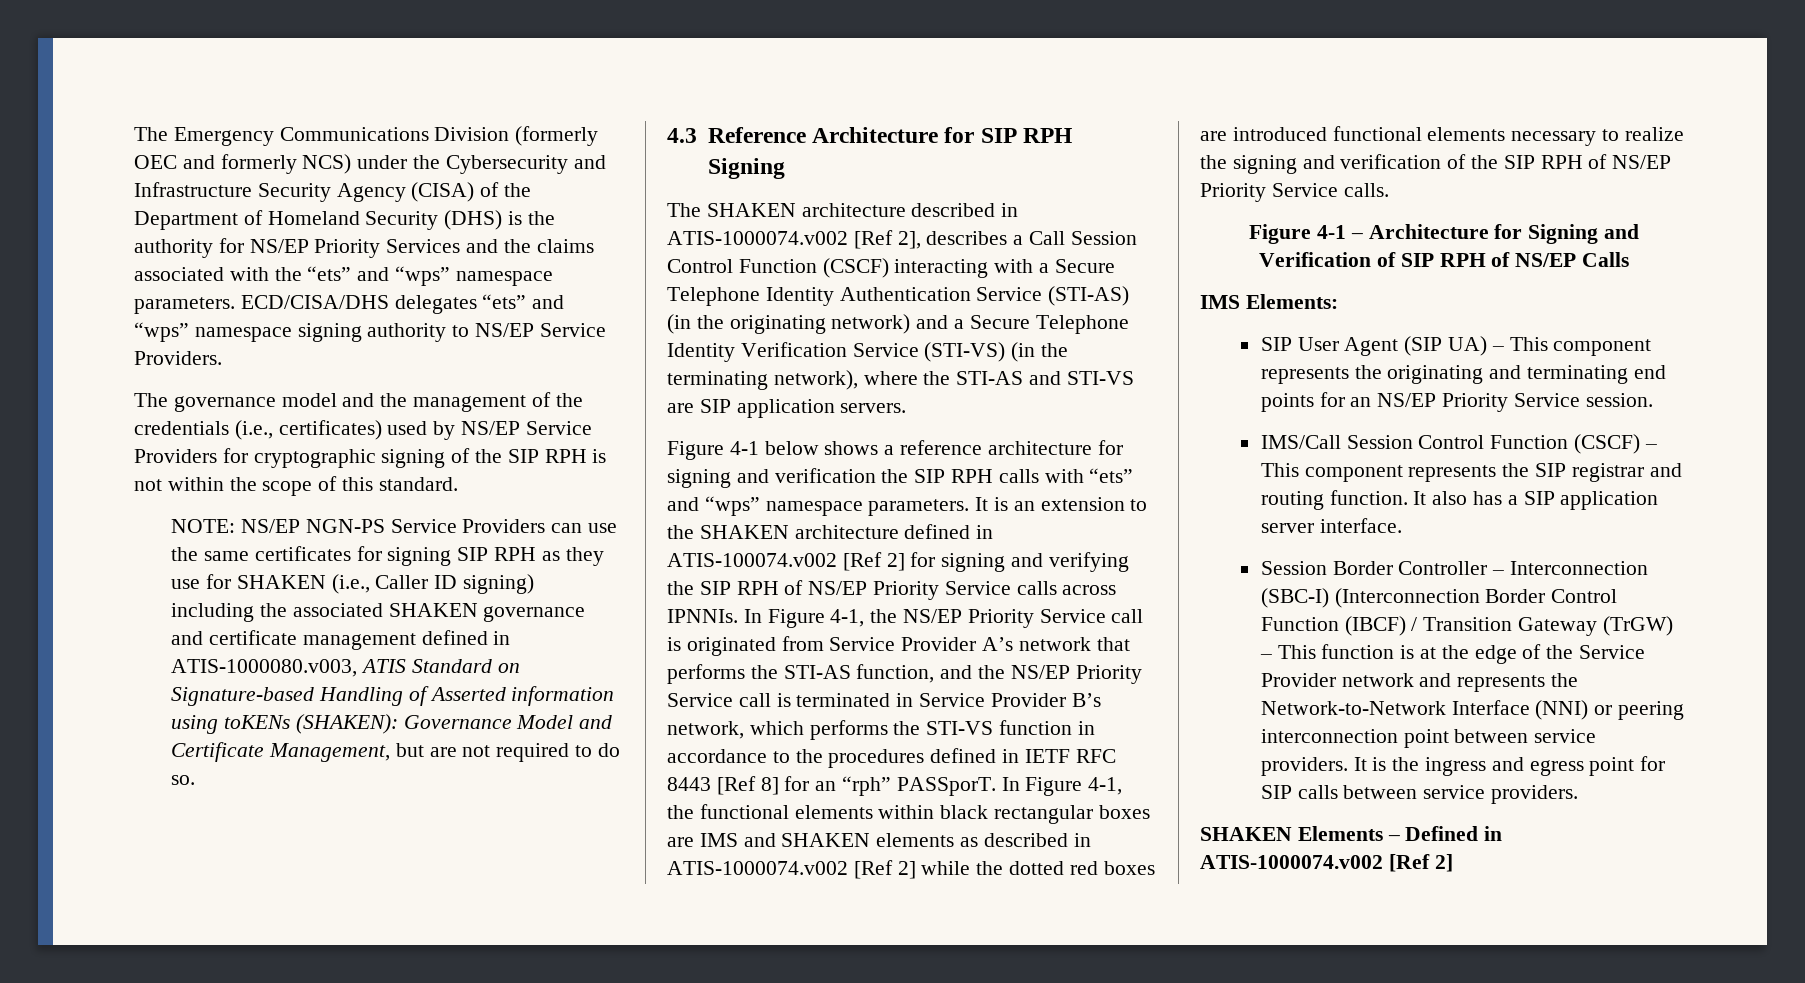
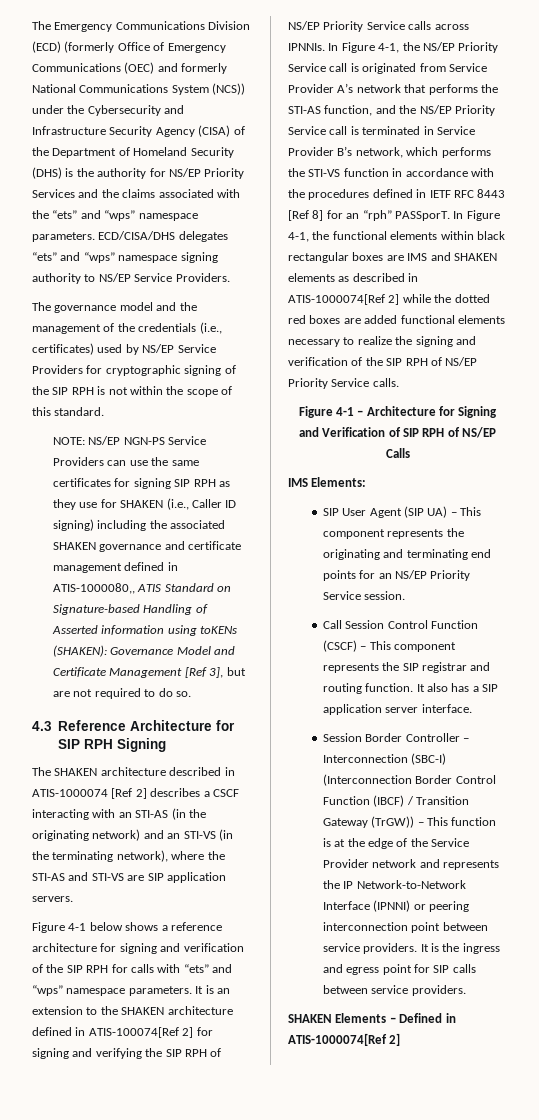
- The Emergency Communications Division (formerly OEC and formerly NCS) under the Cybersecurity and Infrastructure Security Agency (CISA) of the Department of Homeland Security (DHS) is the authority for NS/EP Priority Services and the claims associated with the “ets” and “wps” namespace parameters.
+ The Emergency Communications Division (ECD) (formerly Office of Emergency Communications (OEC) and formerly National Communications System (NCS)) under the Cybersecurity and Infrastructure Security Agency (CISA) of the Department of Homeland Security (DHS) is the authority for NS/EP Priority Services and the claims associated with the “ets” and “wps” namespace parameters.
- NOTE: NS/EP NGN-PS Service Providers can use the same certificates for signing SIP RPH as they use for SHAKEN (i.e., Caller ID signing) including the associated SHAKEN governance and certificate management defined in ATIS-1000080.v003, ATIS Standard on Signature-based Handling of Asserted information using toKENs (SHAKEN): Governance Model and Certificate Management, but are not required to do so.
+ NOTE: NS/EP NGN-PS Service Providers can use the same certificates for signing SIP RPH as they use for SHAKEN (i.e., Caller ID signing) including the associated SHAKEN governance and certificate management defined in ATIS-1000080,, ATIS Standard on Signature-based Handling of Asserted information using toKENs (SHAKEN): Governance Model and Certificate Management [Ref 3], but are not required to do so.
- The SHAKEN architecture described in ATIS-1000074.v002 [Ref 2], describes a Call Session Control Function (CSCF) interacting with a Secure Telephone Identity Authentication Service (STI-AS) (in the originating network) and a Secure Telephone Identity Verification Service (STI-VS) (in the terminating network), where the STI-AS and STI-VS are SIP application servers.
+ The SHAKEN architecture described in ATIS-1000074 [Ref 2] describes a CSCF interacting with an STI-AS (in the originating network) and an STI-VS (in the terminating network), where the STI-AS and STI-VS are SIP application servers.
- Figure 4-1 below shows a reference architecture for signing and verification the SIP RPH calls with “ets” and “wps” namespace parameters.
+ Figure 4-1 below shows a reference architecture for signing and verification of the SIP RPH for calls with “ets” and “wps” namespace parameters.
- It is an extension to the SHAKEN architecture defined in ATIS-100074.v002 [Ref 2] for signing and verifying the SIP RPH of NS/EP Priority Service calls across IPNNIs.
+ It is an extension to the SHAKEN architecture defined in ATIS-100074[Ref 2] for signing and verifying the SIP RPH of NS/EP Priority Service calls across IPNNIs.
- In Figure 4-1, the NS/EP Priority Service call is originated from Service Provider A’s network that performs the STI-AS function, and the NS/EP Priority Service call is terminated in Service Provider B’s network, which performs the STI-VS function in accordance to the procedures defined in IETF RFC 8443 [Ref 8] for an “rph” PASSporT.
+ In Figure 4-1, the NS/EP Priority Service call is originated from Service Provider A’s network that performs the STI-AS function, and the NS/EP Priority Service call is terminated in Service Provider B’s network, which performs the STI-VS function in accordance with the procedures defined in IETF RFC 8443 [Ref 8] for an “rph” PASSporT.
- In Figure 4-1, the functional elements within black rectangular boxes are IMS and SHAKEN elements as described in ATIS-1000074.v002 [Ref 2] while the dotted red boxes are introduced functional elements necessary to realize the signing and verification of the SIP RPH of NS/EP Priority Service calls.
+ In Figure 4-1, the functional elements within black rectangular boxes are IMS and SHAKEN elements as described in ATIS-1000074[Ref 2] while the dotted red boxes are added functional elements necessary to realize the signing and verification of the SIP RPH of NS/EP Priority Service calls.
- IMS/Call Session Control Function (CSCF) – This component represents the SIP registrar and routing function.
+ Call Session Control Function (CSCF) – This component represents the SIP registrar and routing function.
- Session Border Controller – Interconnection (SBC-I) (Interconnection Border Control Function (IBCF) / Transition Gateway (TrGW) – This function is at the edge of the Service Provider network and represents the Network-to-Network Interface (NNI) or peering interconnection point between service providers.
+ Session Border Controller – Interconnection (SBC-I) (Interconnection Border Control Function (IBCF) / Transition Gateway (TrGW)) – This function is at the edge of the Service Provider network and represents the IP Network-to-Network Interface (IPNNI) or peering interconnection point between service providers.
- SHAKEN Elements – Defined in ATIS-1000074.v002 [Ref 2]
+ SHAKEN Elements – Defined in ATIS-1000074[Ref 2]

